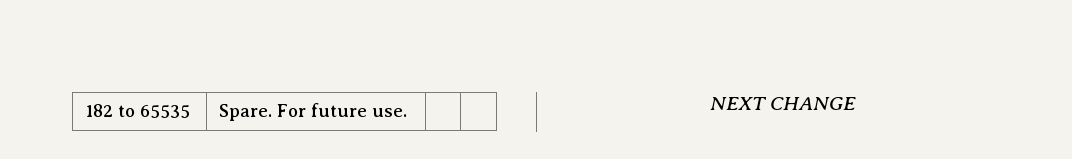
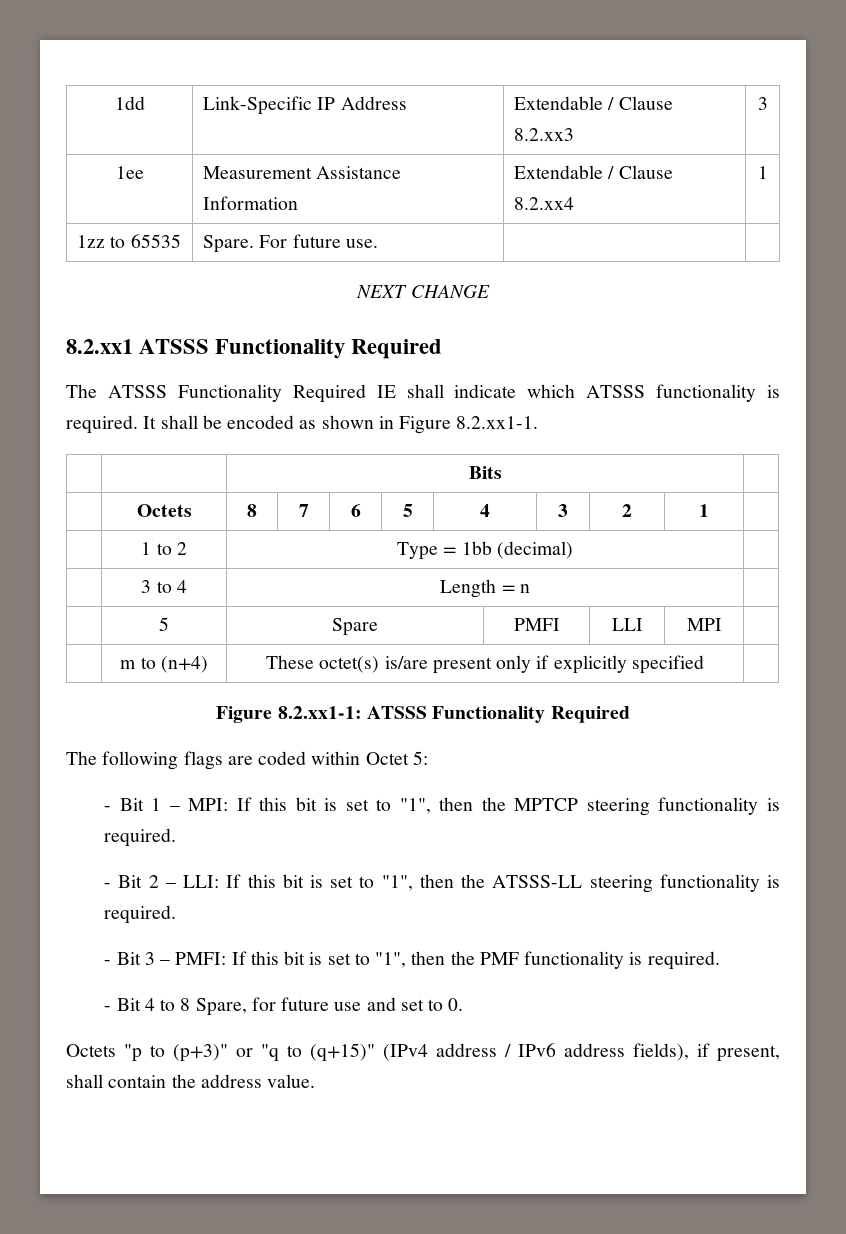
- 182 to 65535 | Spare. For future use. | |
+ 1dd | Link-Specific IP Address | Extendable / Clause 8.2.xx3 | 3
+ 1ee | Measurement Assistance Information | Extendable / Clause 8.2.xx4 | 1
+ 1zz to 65535 | Spare. For future use. | |
+ 8.2.xx1 ATSSS Functionality Required
+ The ATSSS Functionality Required IE shall indicate which ATSSS functionality is required. It shall be encoded as shown in Figure 8.2.xx1-1.
+ | | Bits |
+ | Octets | 8 | 7 | 6 | 5 | 4 | 3 | 2 | 1 |
+ | 1 to 2 | Type = 1bb (decimal) |
+ | 3 to 4 | Length = n |
+ | 5 | Spare | PMFI | LLI | MPI |
+ | m to (n+4) | These octet(s) is/are present only if explicitly specified |
+ Figure 8.2.xx1-1: ATSSS Functionality Required
+ The following flags are coded within Octet 5:
+ - Bit 1 – MPI: If this bit is set to "1", then the MPTCP steering functionality is required.
+ - Bit 2 – LLI: If this bit is set to "1", then the ATSSS-LL steering functionality is required.
+ - Bit 3 – PMFI: If this bit is set to "1", then the PMF functionality is required.
+ - Bit 4 to 8 Spare, for future use and set to 0.
+ Octets "p to (p+3)" or "q to (q+15)" (IPv4 address / IPv6 address fields), if present, shall contain the address value.

